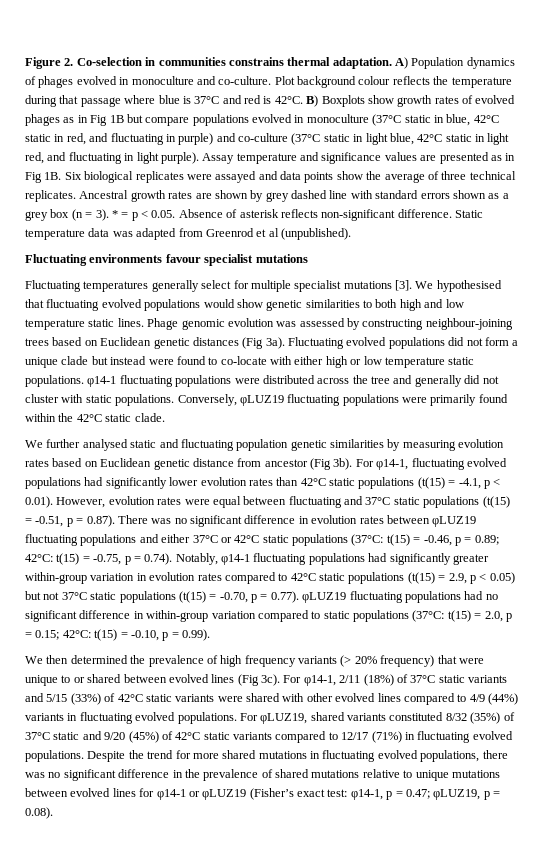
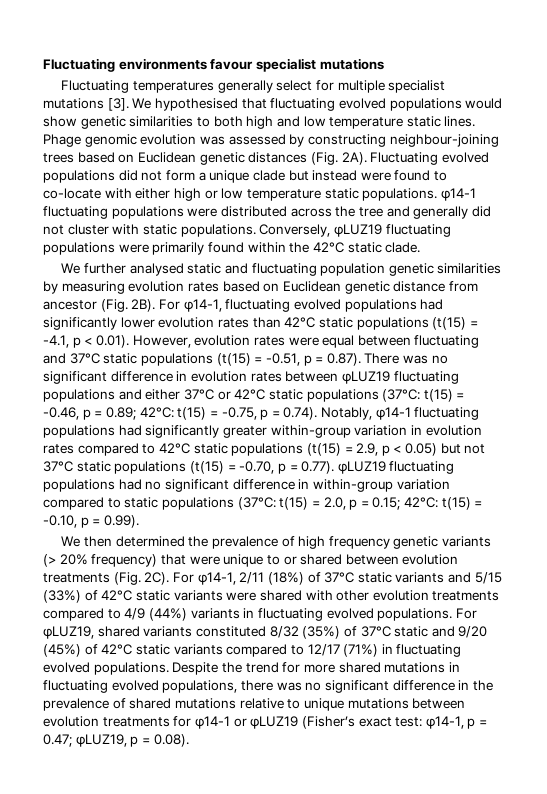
- Figure 2. Co-selection in communities constrains thermal adaptation. A) Population dynamics of phages evolved in monoculture and co-culture. Plot background colour reflects the temperature during that passage where blue is 37°C and red is 42°C. B) Boxplots show growth rates of evolved phages as in Fig 1B but compare populations evolved in monoculture (37°C static in blue, 42°C static in red, and fluctuating in purple) and co-culture (37°C static in light blue, 42°C static in light red, and fluctuating in light purple). Assay temperature and significance values are presented as in Fig 1B. Six biological replicates were assayed and data points show the average of three technical replicates. Ancestral growth rates are shown by grey dashed line with standard errors shown as a grey box (n = 3). * = p < 0.05. Absence of asterisk reflects non-significant difference. Static temperature data was adapted from Greenrod et al (unpublished).
- Phage genomic evolution was assessed by constructing neighbour-joining trees based on Euclidean genetic distances (Fig 3a).
+ Phage genomic evolution was assessed by constructing neighbour-joining trees based on Euclidean genetic distances (Fig. 2A).
- We further analysed static and fluctuating population genetic similarities by measuring evolution rates based on Euclidean genetic distance from ancestor (Fig 3b).
+ We further analysed static and fluctuating population genetic similarities by measuring evolution rates based on Euclidean genetic distance from ancestor (Fig. 2B).
- We then determined the prevalence of high frequency variants (> 20% frequency) that were unique to or shared between evolved lines (Fig 3c).
+ We then determined the prevalence of high frequency genetic variants (> 20% frequency) that were unique to or shared between evolution treatments (Fig. 2C).
- For φ14-1, 2/11 (18%) of 37°C static variants and 5/15 (33%) of 42°C static variants were shared with other evolved lines compared to 4/9 (44%) variants in fluctuating evolved populations.
+ For φ14-1, 2/11 (18%) of 37°C static variants and 5/15 (33%) of 42°C static variants were shared with other evolution treatments compared to 4/9 (44%) variants in fluctuating evolved populations.
- Despite the trend for more shared mutations in fluctuating evolved populations, there was no significant difference in the prevalence of shared mutations relative to unique mutations between evolved lines for φ14-1 or φLUZ19 (Fisher’s exact test: φ14-1, p = 0.47; φLUZ19, p = 0.08).
+ Despite the trend for more shared mutations in fluctuating evolved populations, there was no significant difference in the prevalence of shared mutations relative to unique mutations between evolution treatments for φ14-1 or φLUZ19 (Fisher’s exact test: φ14-1, p = 0.47; φLUZ19, p = 0.08).

